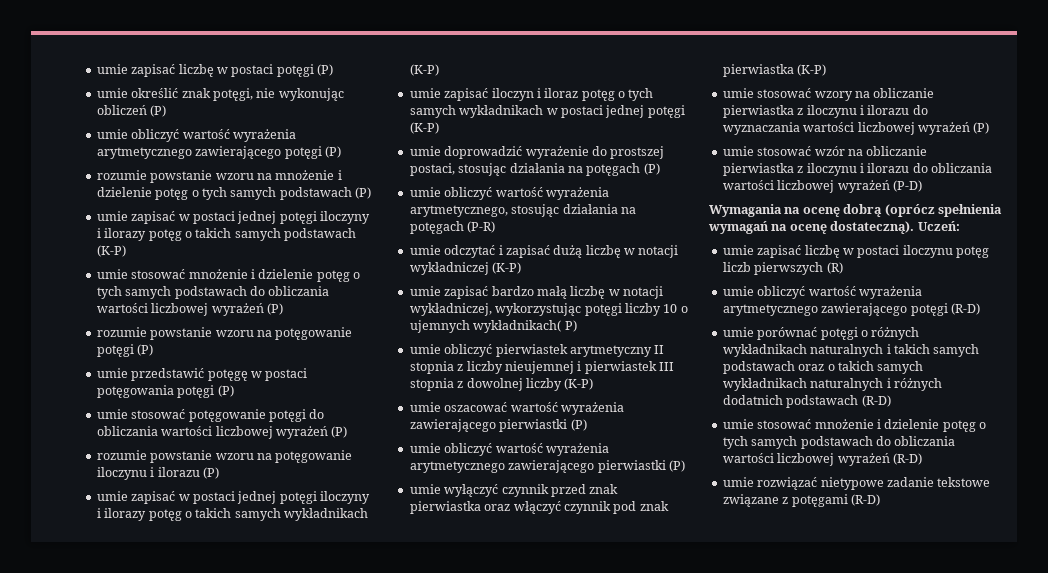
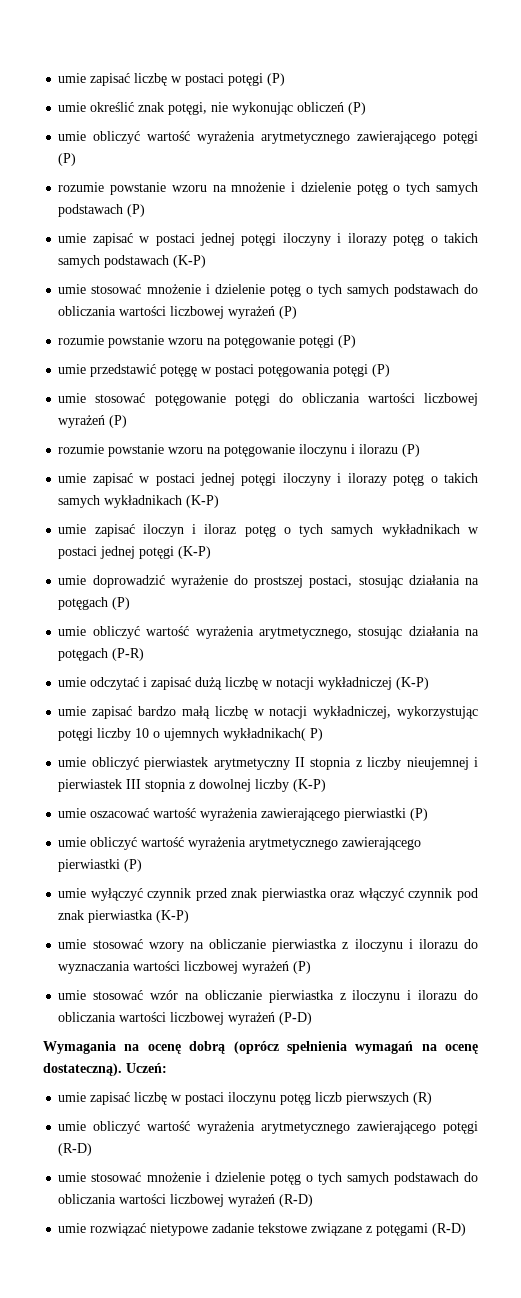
- umie porównać potęgi o różnych wykładnikach naturalnych i takich samych podstawach oraz o takich samych wykładnikach naturalnych i różnych dodatnich podstawach (R-D)

